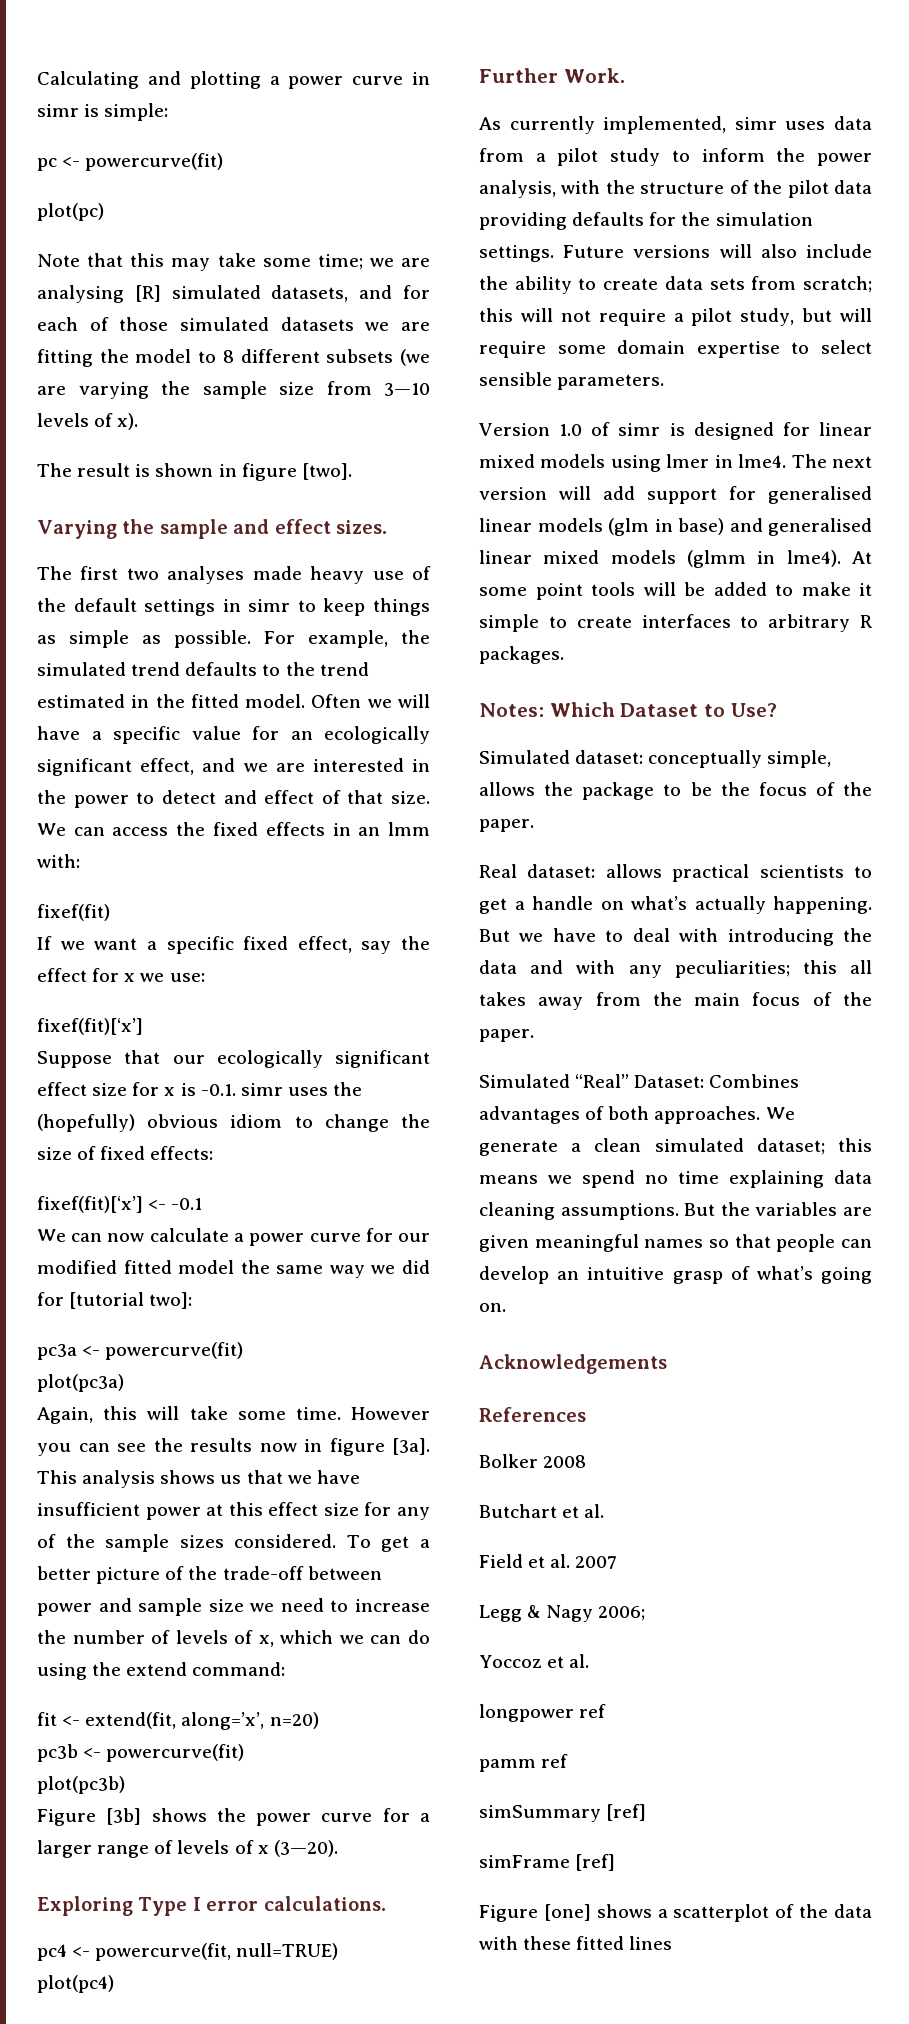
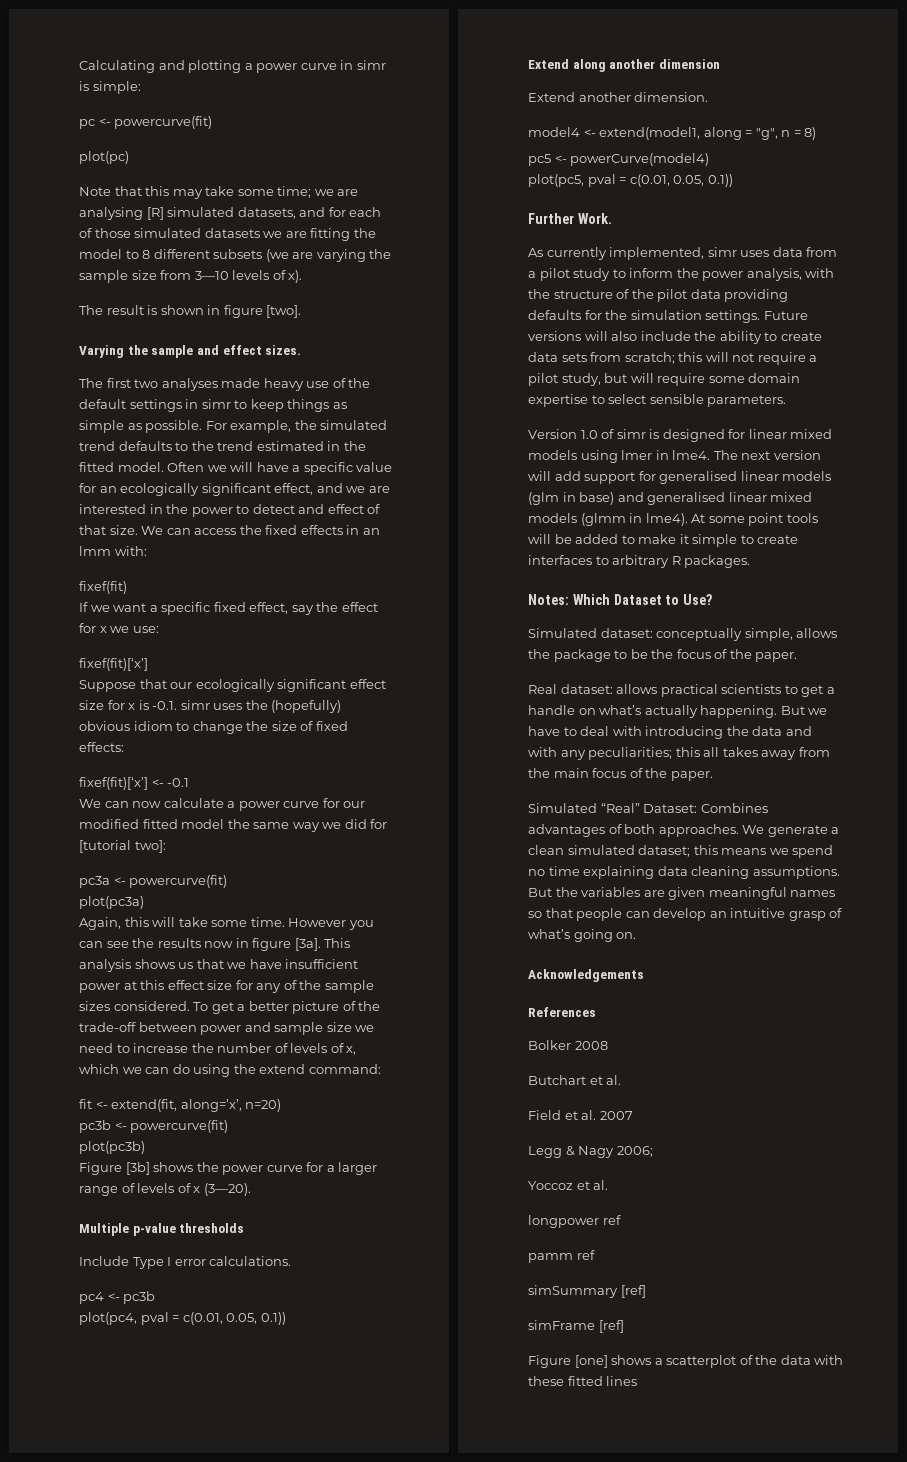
- Exploring Type I error calculations.
+ Multiple p-value thresholds
+ Include Type I error calculations.
- pc4 <- powercurve(fit, null=TRUE)
- plot(pc4)
+ pc4 <- pc3b
+ plot(pc4, pval = c(0.01, 0.05, 0.1))
+ Extend along another dimension
+ Extend another dimension.
+ model4 <- extend(model1, along = "g", n = 8)
+ pc5 <- powerCurve(model4)
+ plot(pc5, pval = c(0.01, 0.05, 0.1))

